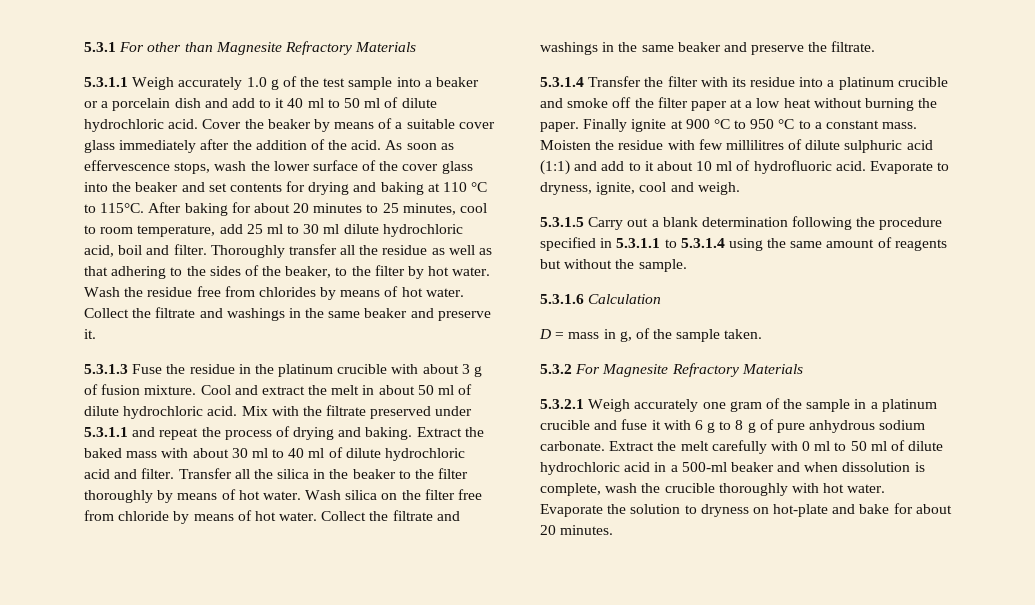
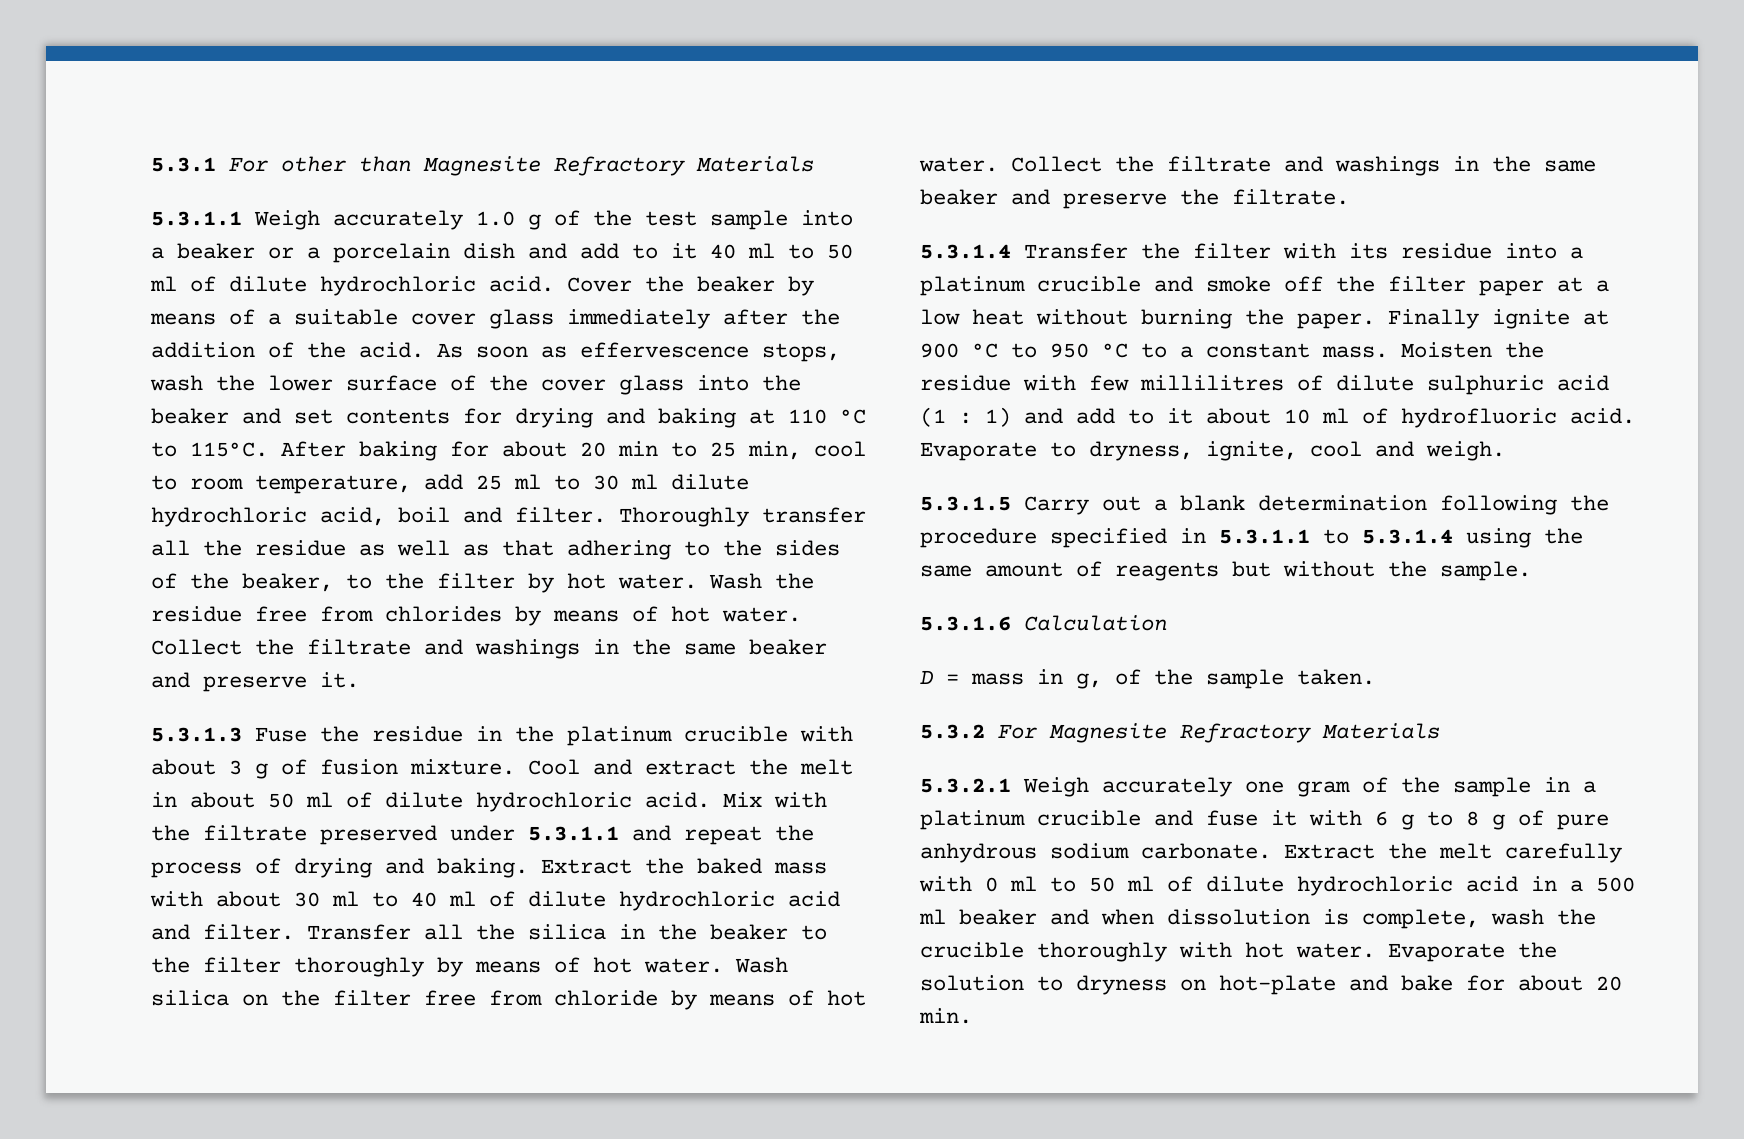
- After baking for about 20 minutes to 25 minutes, cool to room temperature, add 25 ml to 30 ml dilute hydrochloric acid, boil and filter.
+ After baking for about 20 min to 25 min, cool to room temperature, add 25 ml to 30 ml dilute hydrochloric acid, boil and filter.
- Moisten the residue with few millilitres of dilute sulphuric acid (1:1) and add to it about 10 ml of hydrofluoric acid.
+ Moisten the residue with few millilitres of dilute sulphuric acid (1 : 1) and add to it about 10 ml of hydrofluoric acid.
- Extract the melt carefully with 0 ml to 50 ml of dilute hydrochloric acid in a 500-ml beaker and when dissolution is complete, wash the crucible thoroughly with hot water.
+ Extract the melt carefully with 0 ml to 50 ml of dilute hydrochloric acid in a 500 ml beaker and when dissolution is complete, wash the crucible thoroughly with hot water.
- Evaporate the solution to dryness on hot-plate and bake for about 20 minutes.
+ Evaporate the solution to dryness on hot-plate and bake for about 20 min.

